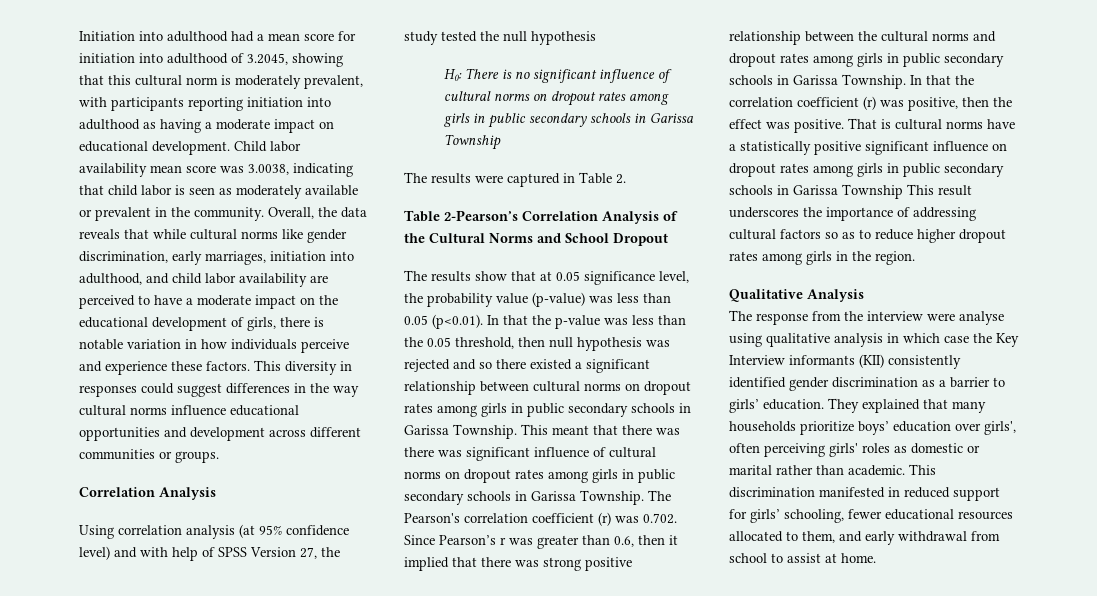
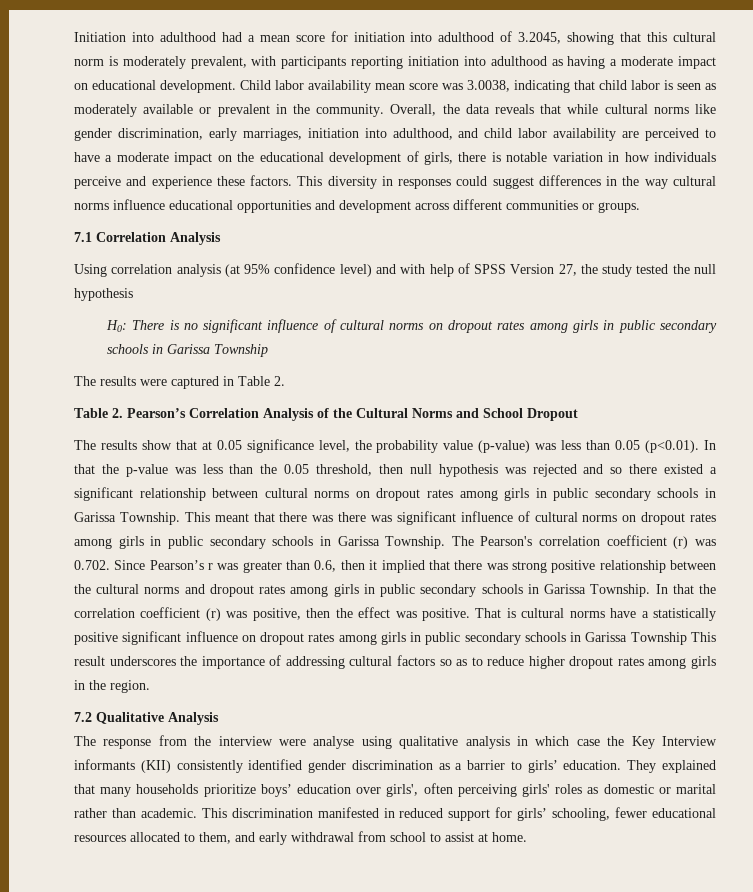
  This diversity in responses could suggest differences in the way cultural norms influence educational opportunities and development across different communities or groups.
- Correlation Analysis
+ 7.1 Correlation Analysis
- Table 2-Pearson’s Correlation Analysis of the Cultural Norms and School Dropout
+ Table 2. Pearson’s Correlation Analysis of the Cultural Norms and School Dropout
- Qualitative Analysis
+ 7.2 Qualitative Analysis

